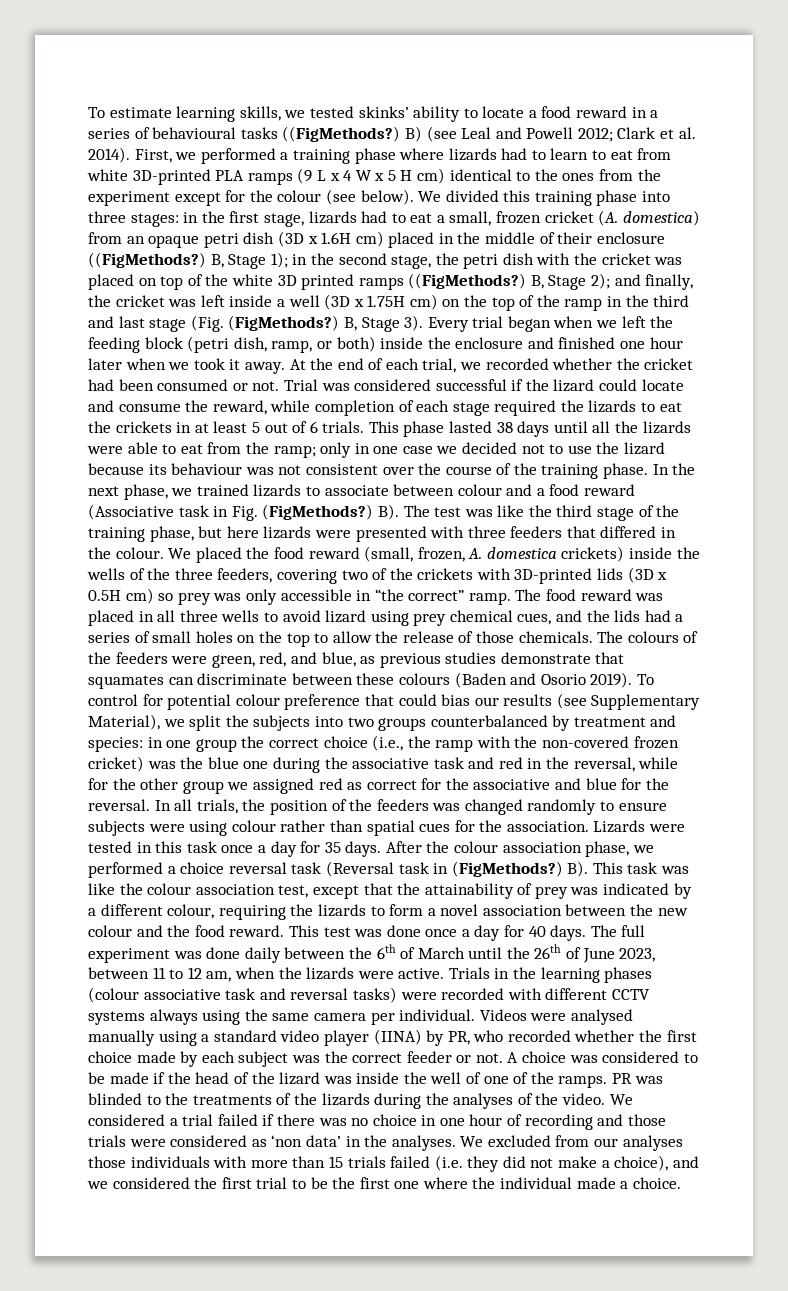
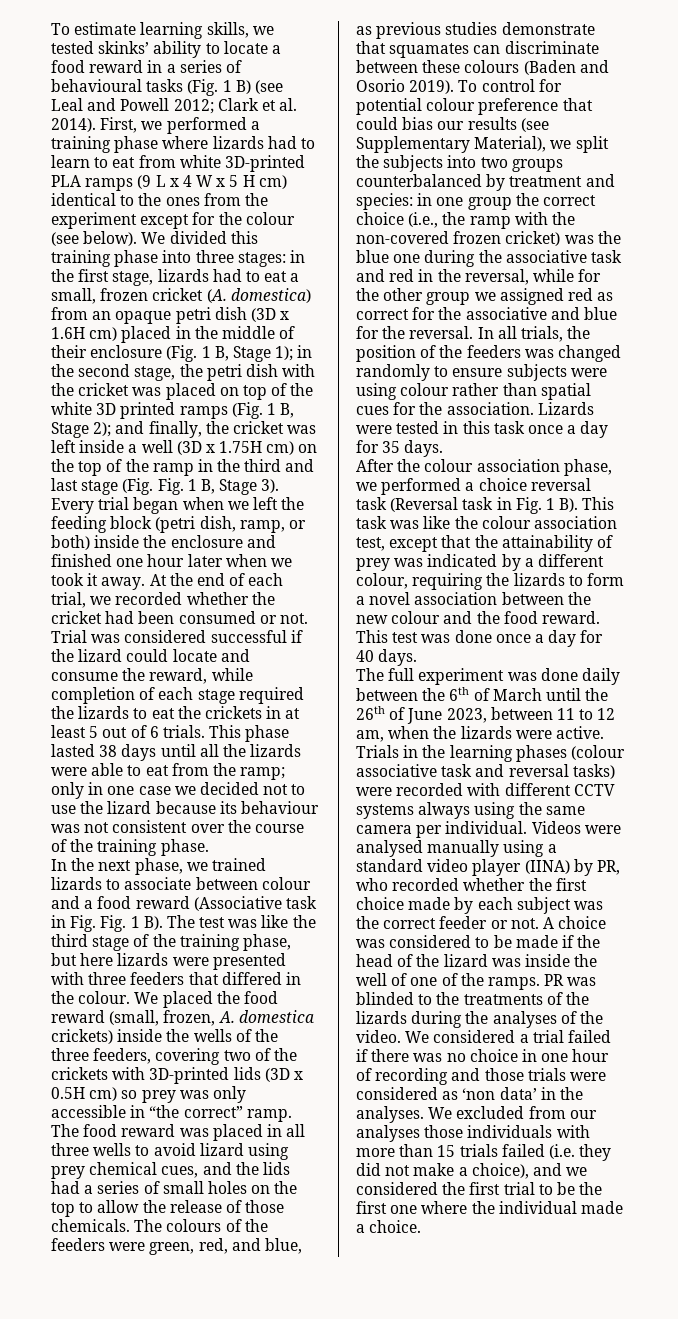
- To estimate learning skills, we tested skinks’ ability to locate a food reward in a series of behavioural tasks ((FigMethods?) B) (see Leal and Powell 2012; Clark et al. 2014).
+ To estimate learning skills, we tested skinks’ ability to locate a food reward in a series of behavioural tasks (Fig. 1 B) (see Leal and Powell 2012; Clark et al. 2014).
- in the first stage, lizards had to eat a small, frozen cricket (A. domestica) from an opaque petri dish (3D x 1.6H cm) placed in the middle of their enclosure ((FigMethods?) B, Stage 1);
+ in the first stage, lizards had to eat a small, frozen cricket (A. domestica) from an opaque petri dish (3D x 1.6H cm) placed in the middle of their enclosure (Fig. 1 B, Stage 1);
- in the second stage, the petri dish with the cricket was placed on top of the white 3D printed ramps ((FigMethods?) B, Stage 2);
+ in the second stage, the petri dish with the cricket was placed on top of the white 3D printed ramps (Fig. 1 B, Stage 2);
- and finally, the cricket was left inside a well (3D x 1.75H cm) on the top of the ramp in the third and last stage (Fig. (FigMethods?) B, Stage 3).
+ and finally, the cricket was left inside a well (3D x 1.75H cm) on the top of the ramp in the third and last stage (Fig. Fig. 1 B, Stage 3).
- only in one case we decided not to use the lizard because its behaviour was not consistent over the course of the training phase. In the next phase, we trained lizards to associate between colour and a food reward (Associative task in Fig. (FigMethods?) B). The test was like the third stage of the training phase, but here lizards were presented with three feeders that differed in the colour.
+ only in one case we decided not to use the lizard because its behaviour was not consistent over the course of the training phase.
+ In the next phase, we trained lizards to associate between colour and a food reward (Associative task in Fig. Fig. 1 B). The test was like the third stage of the training phase, but here lizards were presented with three feeders that differed in the colour.
- Lizards were tested in this task once a day for 35 days. After the colour association phase, we performed a choice reversal task (Reversal task in (FigMethods?) B). This task was like the colour association test, except that the attainability of prey was indicated by a different colour, requiring the lizards to form a novel association between the new colour and the food reward.
+ Lizards were tested in this task once a day for 35 days.
+ After the colour association phase, we performed a choice reversal task (Reversal task in Fig. 1 B). This task was like the colour association test, except that the attainability of prey was indicated by a different colour, requiring the lizards to form a novel association between the new colour and the food reward.
- This test was done once a day for 40 days. The full experiment was done daily between the 6th of March until the 26th of June 2023, between 11 to 12 am, when the lizards were active.
+ This test was done once a day for 40 days.
+ The full experiment was done daily between the 6th of March until the 26th of June 2023, between 11 to 12 am, when the lizards were active.

